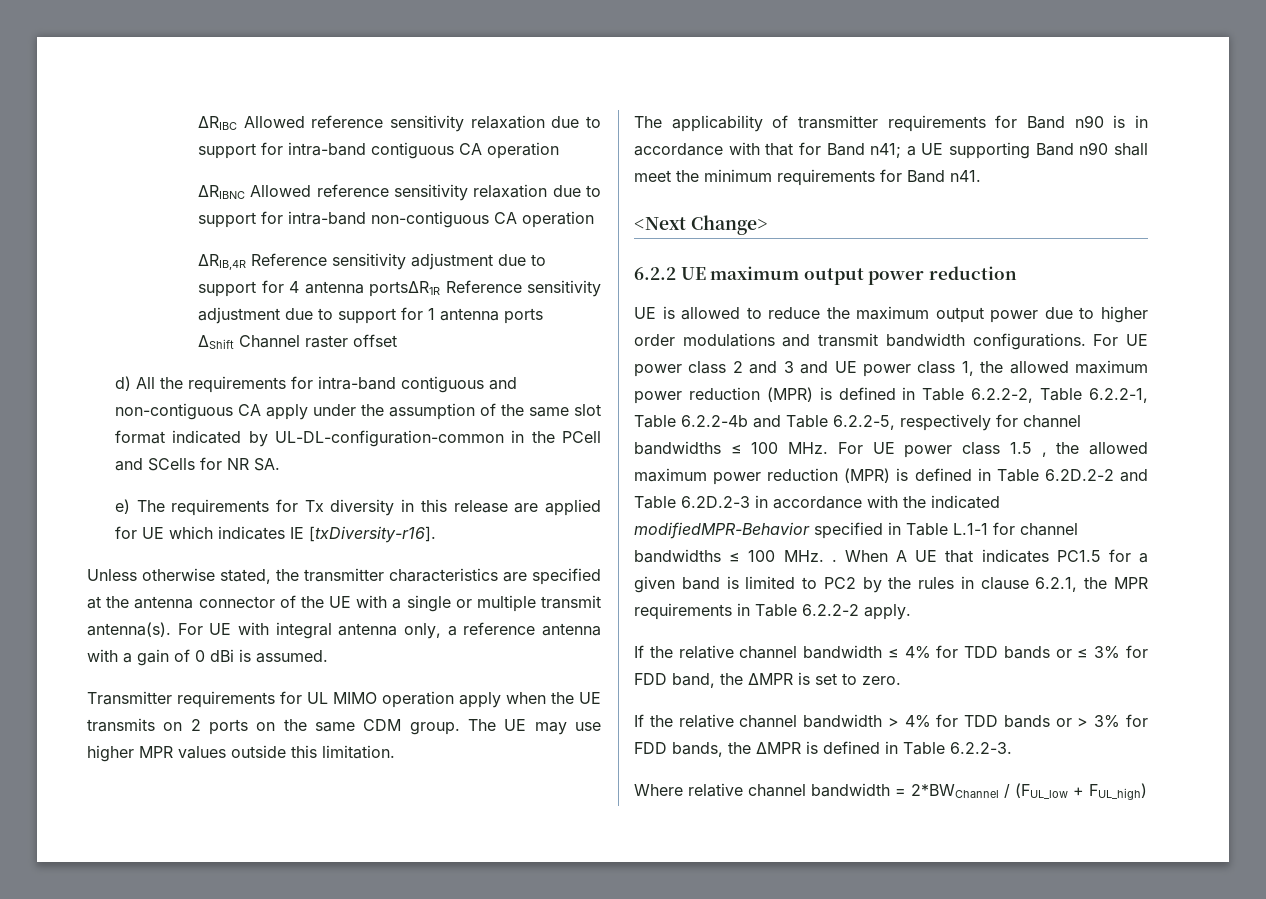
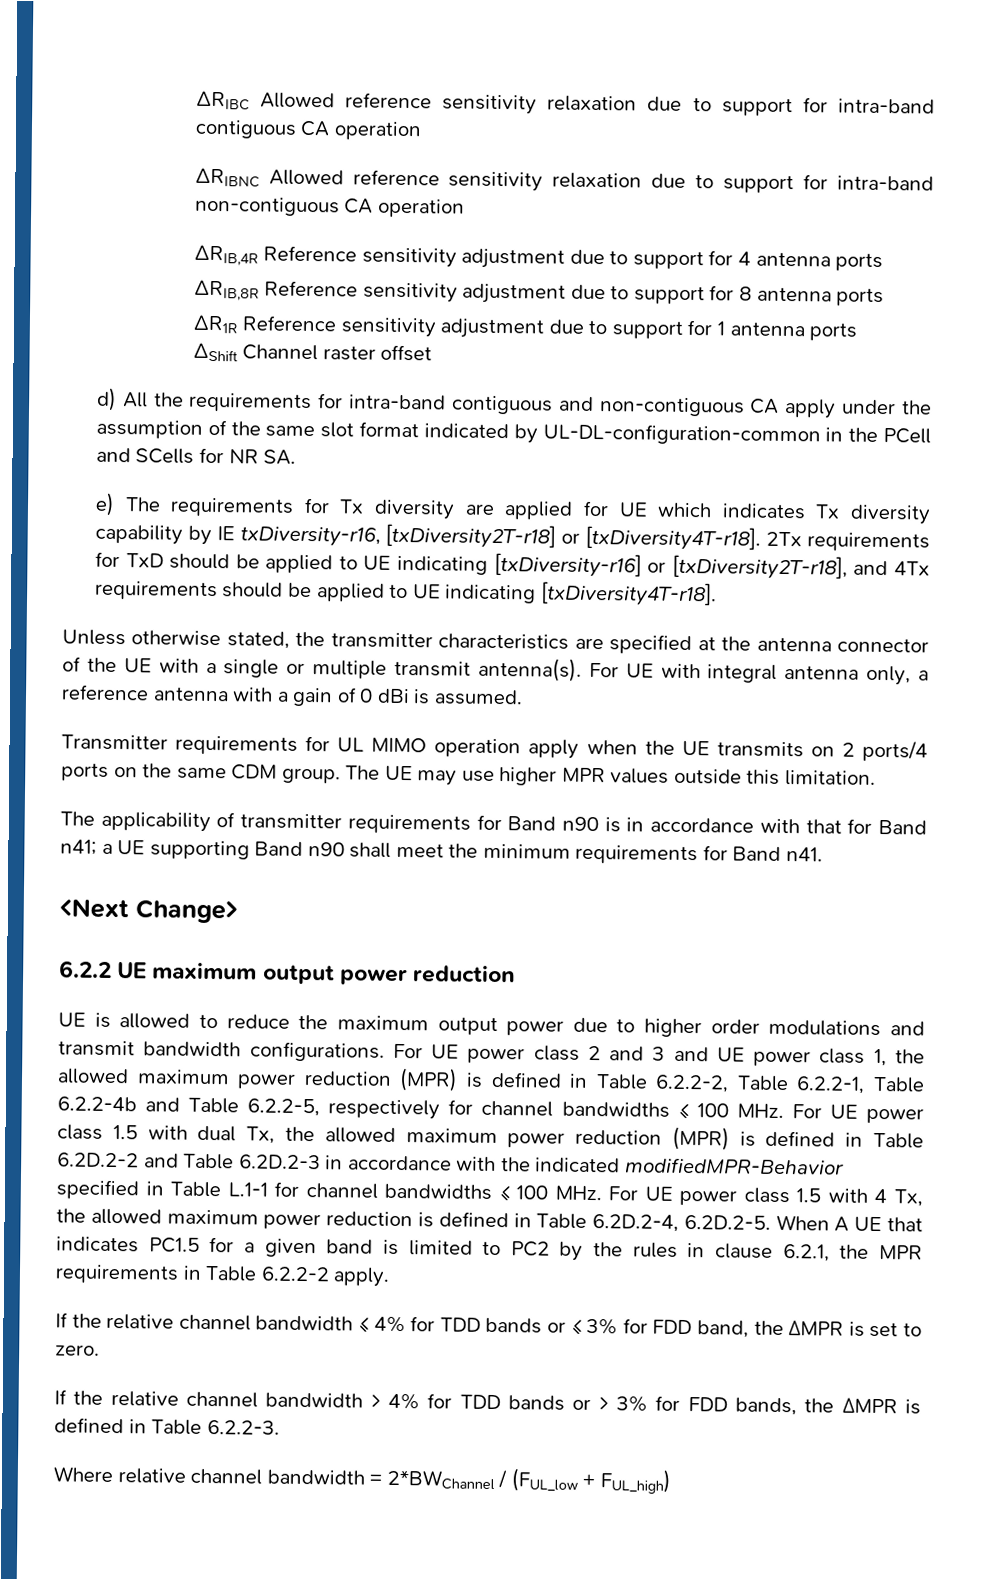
- ΔRIB,4R Reference sensitivity adjustment due to support for 4 antenna portsΔR1R Reference sensitivity adjustment due to support for 1 antenna ports
+ ΔRIB,4R Reference sensitivity adjustment due to support for 4 antenna ports
+ ΔRIB,8R Reference sensitivity adjustment due to support for 8 antenna ports
+ ΔR1R Reference sensitivity adjustment due to support for 1 antenna ports
- e) The requirements for Tx diversity in this release are applied for UE which indicates IE [txDiversity-r16].
+ e) The requirements for Tx diversity are applied for UE which indicates Tx diversity capability by IE txDiversity-r16, [txDiversity2T-r18] or [txDiversity4T-r18]. 2Tx requirements for TxD should be applied to UE indicating [txDiversity-r16] or [txDiversity2T-r18], and 4Tx requirements should be applied to UE indicating [txDiversity4T-r18].
- Transmitter requirements for UL MIMO operation apply when the UE transmits on 2 ports on the same CDM group.
+ Transmitter requirements for UL MIMO operation apply when the UE transmits on 2 ports/4 ports on the same CDM group.
- For UE power class 2 and 3 and UE power class 1, the allowed maximum power reduction (MPR) is defined in Table 6.2.2-2, Table 6.2.2-1, Table 6.2.2-4b and Table 6.2.2-5, respectively for channel bandwidths ≤ 100 MHz. For UE power class 1.5 , the allowed maximum power reduction (MPR) is defined in Table 6.2D.2-2 and Table 6.2D.2-3 in accordance with the indicated modifiedMPR-Behavior specified in Table L.1-1 for channel bandwidths ≤ 100 MHz. . When A UE that indicates PC1.5 for a given band is limited to PC2 by the rules in clause 6.2.1, the MPR requirements in Table 6.2.2-2 apply.
+ For UE power class 2 and 3 and UE power class 1, the allowed maximum power reduction (MPR) is defined in Table 6.2.2-2, Table 6.2.2-1, Table 6.2.2-4b and Table 6.2.2-5, respectively for channel bandwidths ≤ 100 MHz. For UE power class 1.5 with dual Tx, the allowed maximum power reduction (MPR) is defined in Table 6.2D.2-2 and Table 6.2D.2-3 in accordance with the indicated modifiedMPR-Behavior specified in Table L.1-1 for channel bandwidths ≤ 100 MHz. For UE power class 1.5 with 4 Tx, the allowed maximum power reduction is defined in Table 6.2D.2-4, 6.2D.2-5. When A UE that indicates PC1.5 for a given band is limited to PC2 by the rules in clause 6.2.1, the MPR requirements in Table 6.2.2-2 apply.

